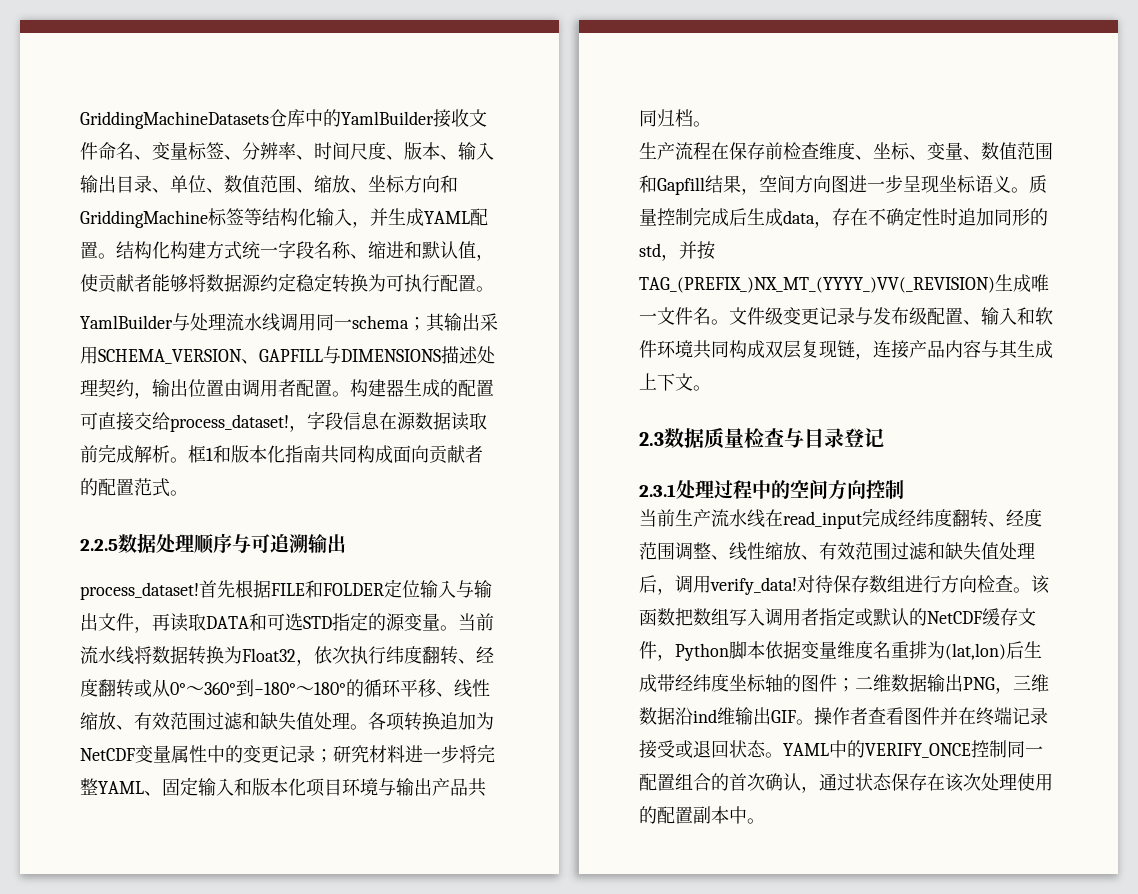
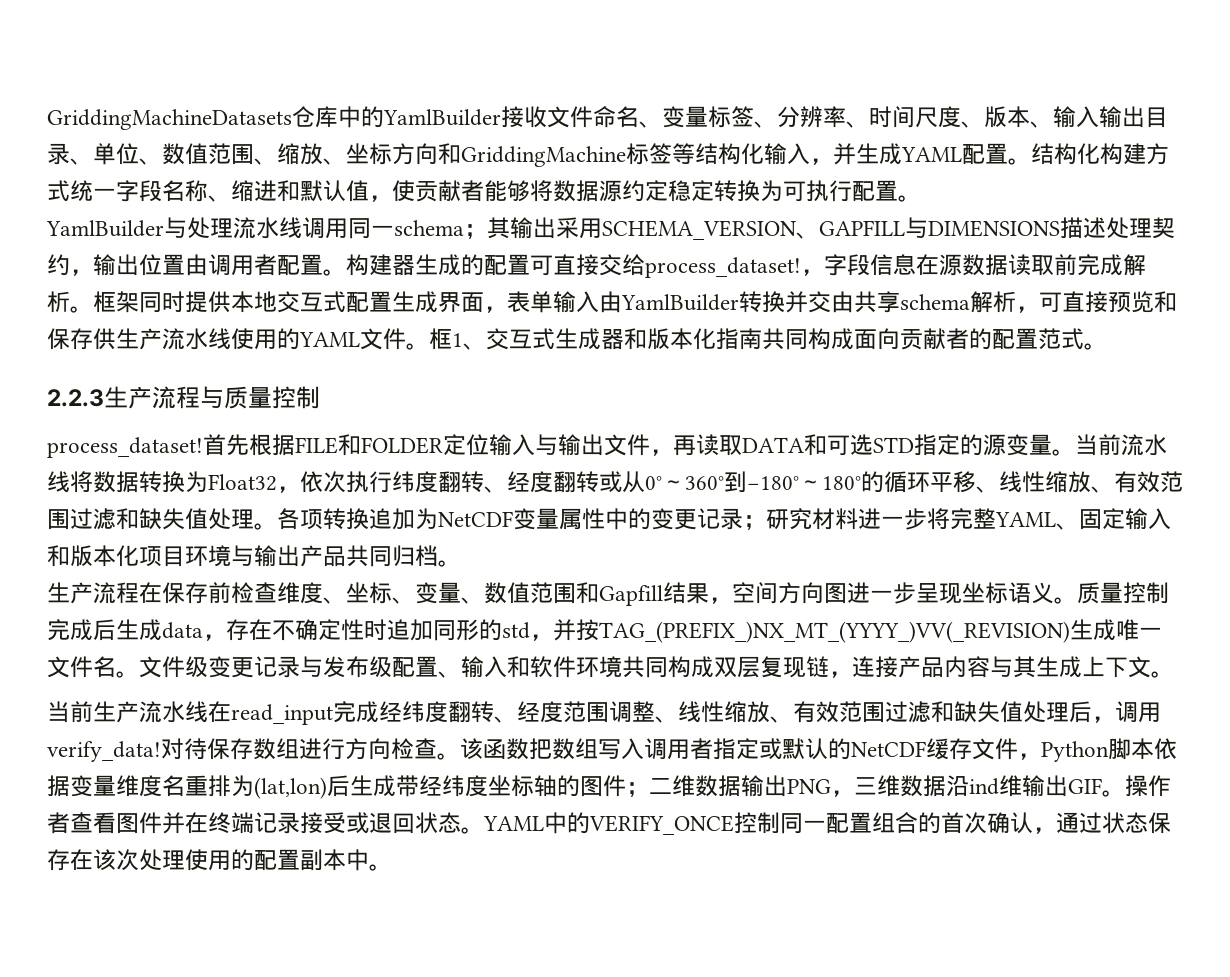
- 框1和版本化指南共同构成面向贡献者的配置范式。
+ 框架同时提供本地交互式配置生成界面，表单输入由YamlBuilder转换并交由共享schema解析，可直接预览和保存供生产流水线使用的YAML文件。框1、交互式生成器和版本化指南共同构成面向贡献者的配置范式。
- 2.2.5数据处理顺序与可追溯输出
+ 2.2.3生产流程与质量控制
- 2.3数据质量检查与目录登记
- 2.3.1处理过程中的空间方向控制

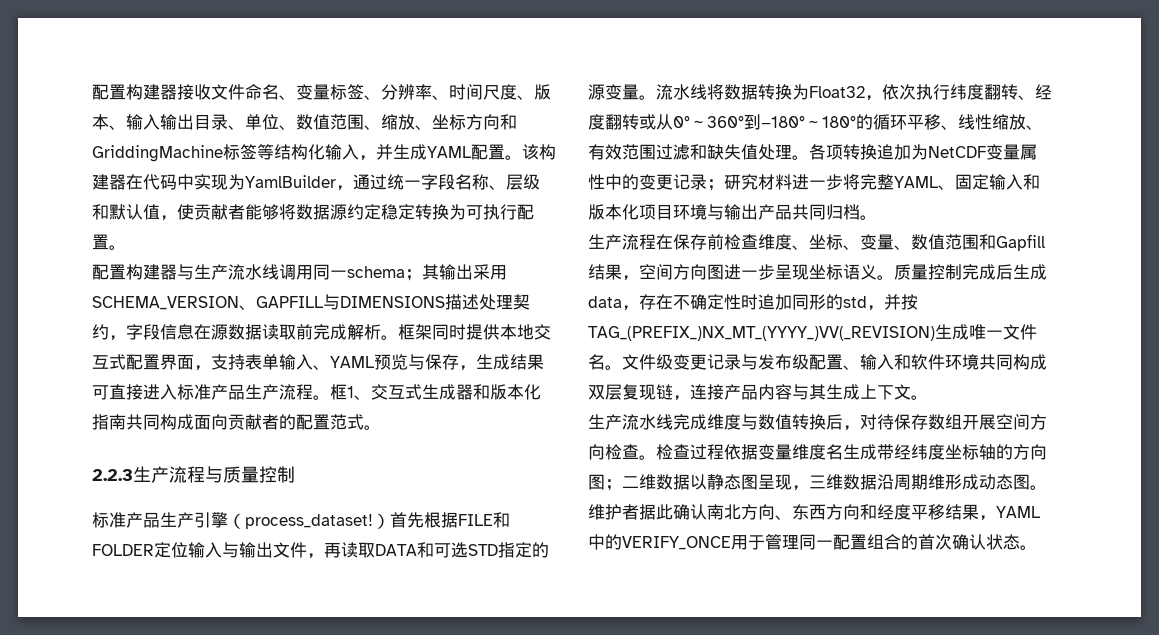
- GriddingMachineDatasets仓库中的YamlBuilder接收文件命名、变量标签、分辨率、时间尺度、版本、输入输出目录、单位、数值范围、缩放、坐标方向和GriddingMachine标签等结构化输入，并生成YAML配置。
+ 配置构建器接收文件命名、变量标签、分辨率、时间尺度、版本、输入输出目录、单位、数值范围、缩放、坐标方向和GriddingMachine标签等结构化输入，并生成YAML配置。
- 结构化构建方式统一字段名称、缩进和默认值，使贡献者能够将数据源约定稳定转换为可执行配置。
+ 该构建器在代码中实现为YamlBuilder，通过统一字段名称、层级和默认值，使贡献者能够将数据源约定稳定转换为可执行配置。
- YamlBuilder与处理流水线调用同一schema；其输出采用SCHEMA_VERSION、GAPFILL与DIMENSIONS描述处理契约，输出位置由调用者配置。构建器生成的配置可直接交给process_dataset!，字段信息在源数据读取前完成解析。
+ 配置构建器与生产流水线调用同一schema；其输出采用SCHEMA_VERSION、GAPFILL与DIMENSIONS描述处理契约，字段信息在源数据读取前完成解析。
- 框架同时提供本地交互式配置生成界面，表单输入由YamlBuilder转换并交由共享schema解析，可直接预览和保存供生产流水线使用的YAML文件。
+ 框架同时提供本地交互式配置界面，支持表单输入、YAML预览与保存，生成结果可直接进入标准产品生产流程。
- process_dataset!首先根据FILE和FOLDER定位输入与输出文件，再读取DATA和可选STD指定的源变量。
+ 标准产品生产引擎（process_dataset!）首先根据FILE和FOLDER定位输入与输出文件，再读取DATA和可选STD指定的源变量。
- 当前流水线将数据转换为Float32，依次执行纬度翻转、经度翻转或从0°～360°到−180°～180°的循环平移、线性缩放、有效范围过滤和缺失值处理。
+ 流水线将数据转换为Float32，依次执行纬度翻转、经度翻转或从0°～360°到−180°～180°的循环平移、线性缩放、有效范围过滤和缺失值处理。
- 当前生产流水线在read_input完成经纬度翻转、经度范围调整、线性缩放、有效范围过滤和缺失值处理后，调用verify_data!对待保存数组进行方向检查。
+ 生产流水线完成维度与数值转换后，对待保存数组开展空间方向检查。
- 该函数把数组写入调用者指定或默认的NetCDF缓存文件，Python脚本依据变量维度名重排为(lat,lon)后生成带经纬度坐标轴的图件；二维数据输出PNG，三维数据沿ind维输出GIF。操作者查看图件并在终端记录接受或退回状态。YAML中的VERIFY_ONCE控制同一配置组合的首次确认，通过状态保存在该次处理使用的配置副本中。
+ 检查过程依据变量维度名生成带经纬度坐标轴的方向图；二维数据以静态图呈现，三维数据沿周期维形成动态图。维护者据此确认南北方向、东西方向和经度平移结果，YAML中的VERIFY_ONCE用于管理同一配置组合的首次确认状态。

